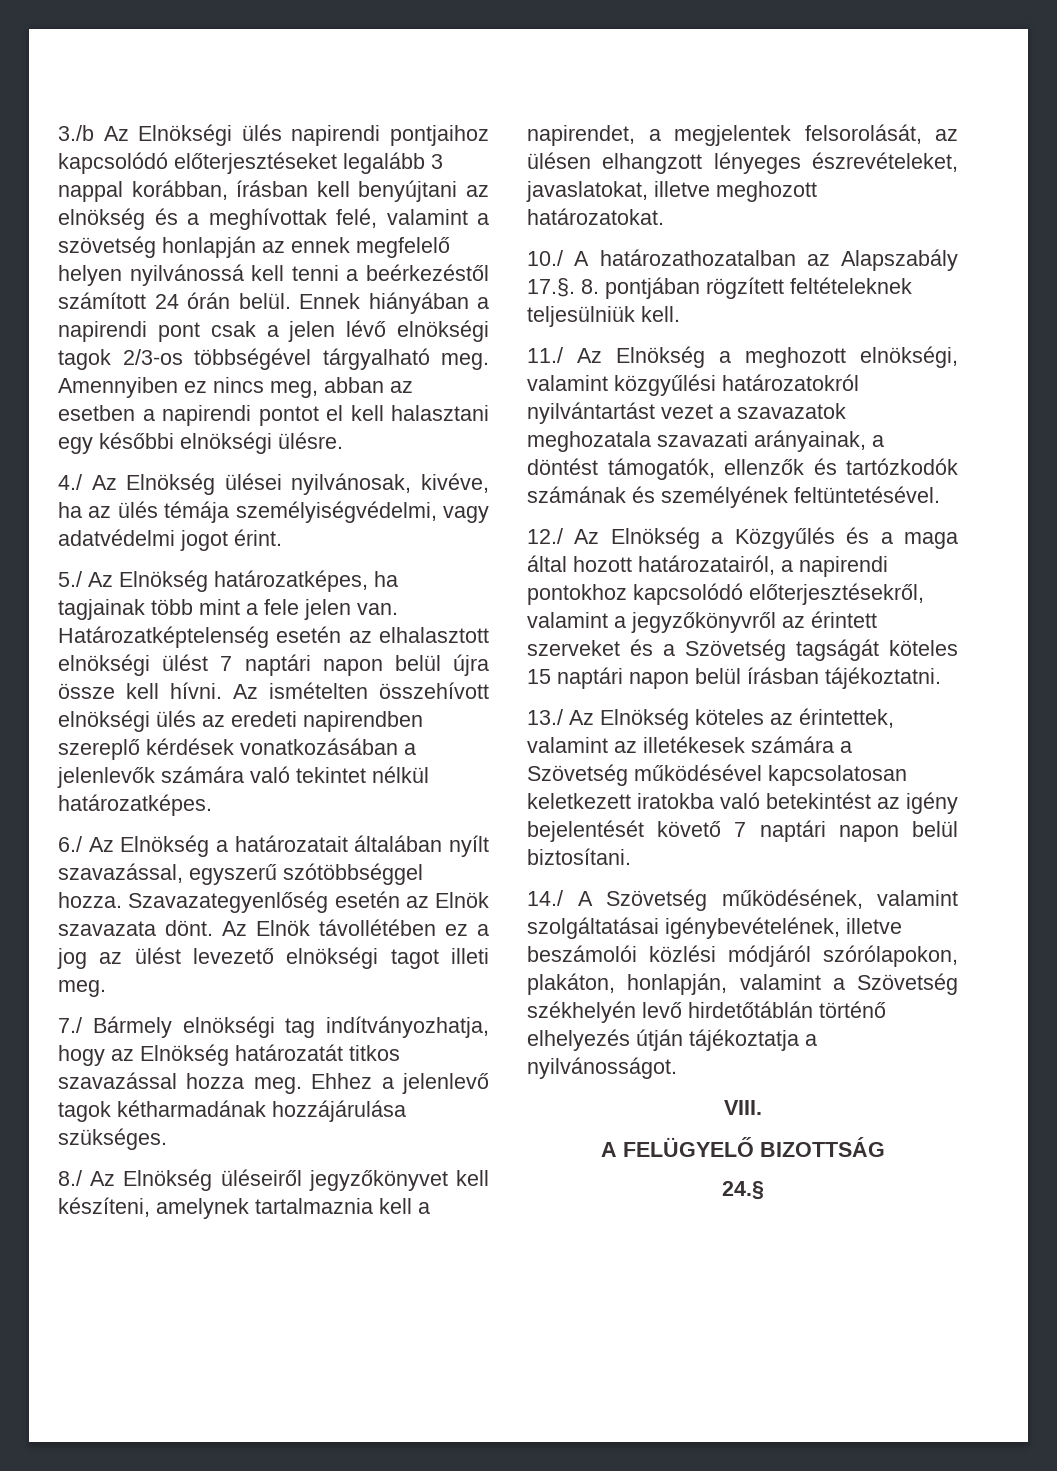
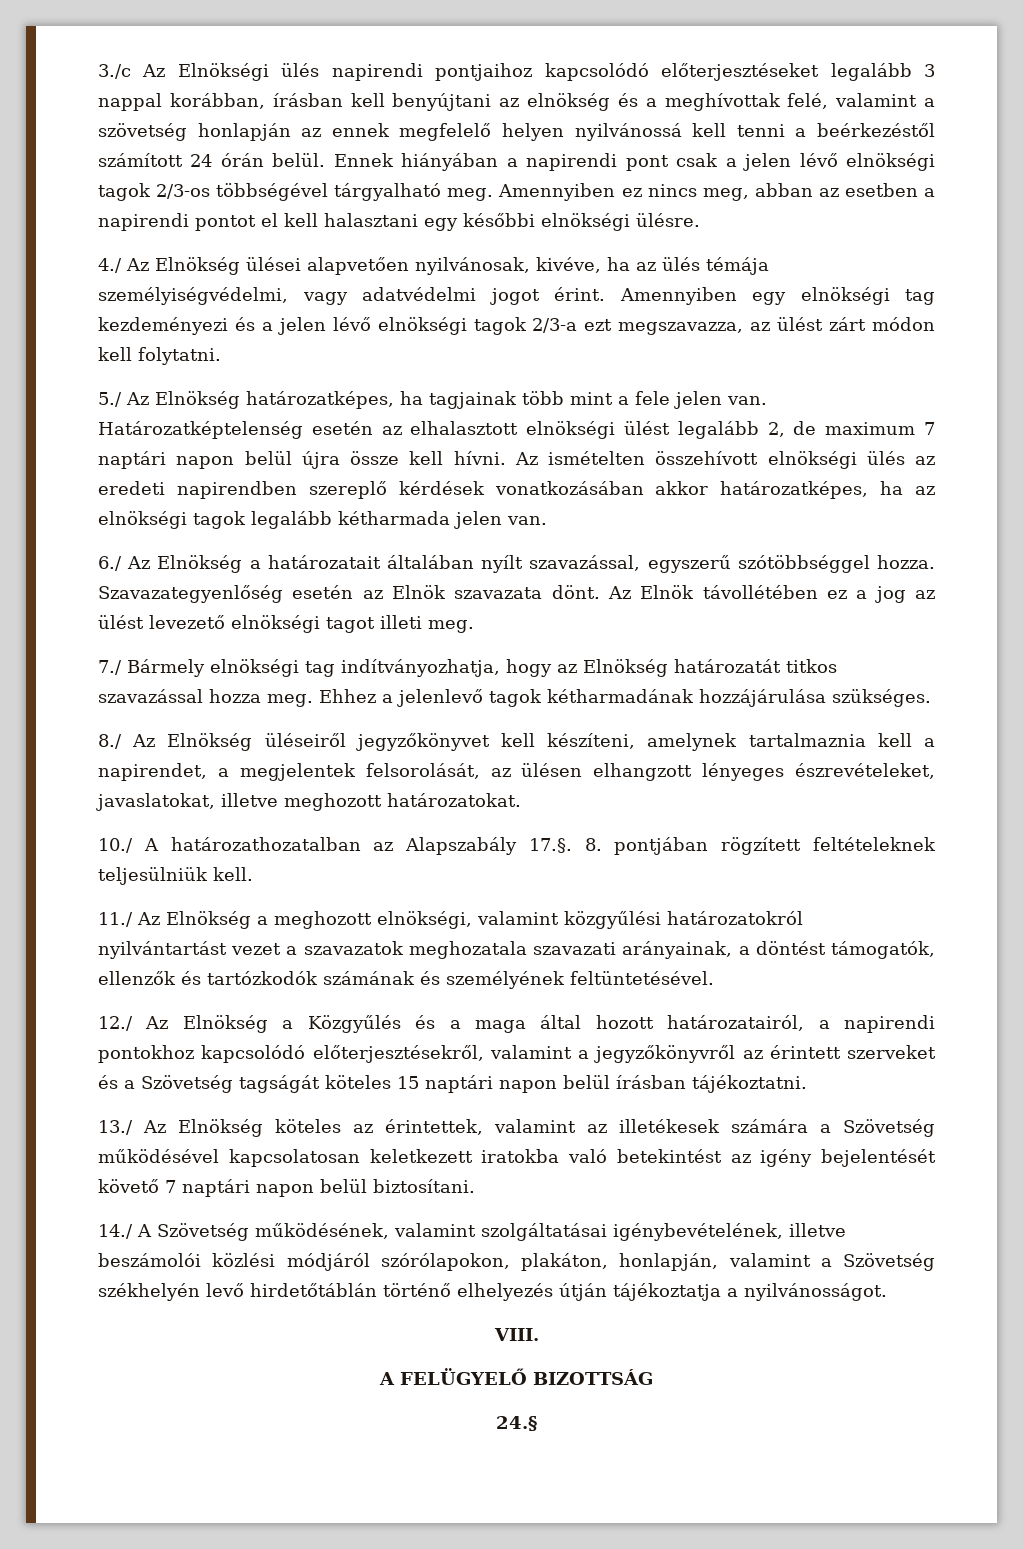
- 3./b Az Elnökségi ülés napirendi pontjaihoz kapcsolódó előterjesztéseket legalább 3 nappal korábban, írásban kell benyújtani az elnökség és a meghívottak felé, valamint a szövetség honlapján az ennek megfelelő helyen nyilvánossá kell tenni a beérkezéstől számított 24 órán belül.
+ 3./c Az Elnökségi ülés napirendi pontjaihoz kapcsolódó előterjesztéseket legalább 3 nappal korábban, írásban kell benyújtani az elnökség és a meghívottak felé, valamint a szövetség honlapján az ennek megfelelő helyen nyilvánossá kell tenni a beérkezéstől számított 24 órán belül.
- 4./ Az Elnökség ülései nyilvánosak, kivéve, ha az ülés témája személyiségvédelmi, vagy adatvédelmi jogot érint.
+ 4./ Az Elnökség ülései alapvetően nyilvánosak, kivéve, ha az ülés témája személyiségvédelmi, vagy adatvédelmi jogot érint. Amennyiben egy elnökségi tag kezdeményezi és a jelen lévő elnökségi tagok 2/3-a ezt megszavazza, az ülést zárt módon kell folytatni.
- Határozatképtelenség esetén az elhalasztott elnökségi ülést 7 naptári napon belül újra össze kell hívni.
+ Határozatképtelenség esetén az elhalasztott elnökségi ülést legalább 2, de maximum 7 naptári napon belül újra össze kell hívni.
- Az ismételten összehívott elnökségi ülés az eredeti napirendben szereplő kérdések vonatkozásában a jelenlevők számára való tekintet nélkül határozatképes.
+ Az ismételten összehívott elnökségi ülés az eredeti napirendben szereplő kérdések vonatkozásában akkor határozatképes, ha az elnökségi tagok legalább kétharmada jelen van.

